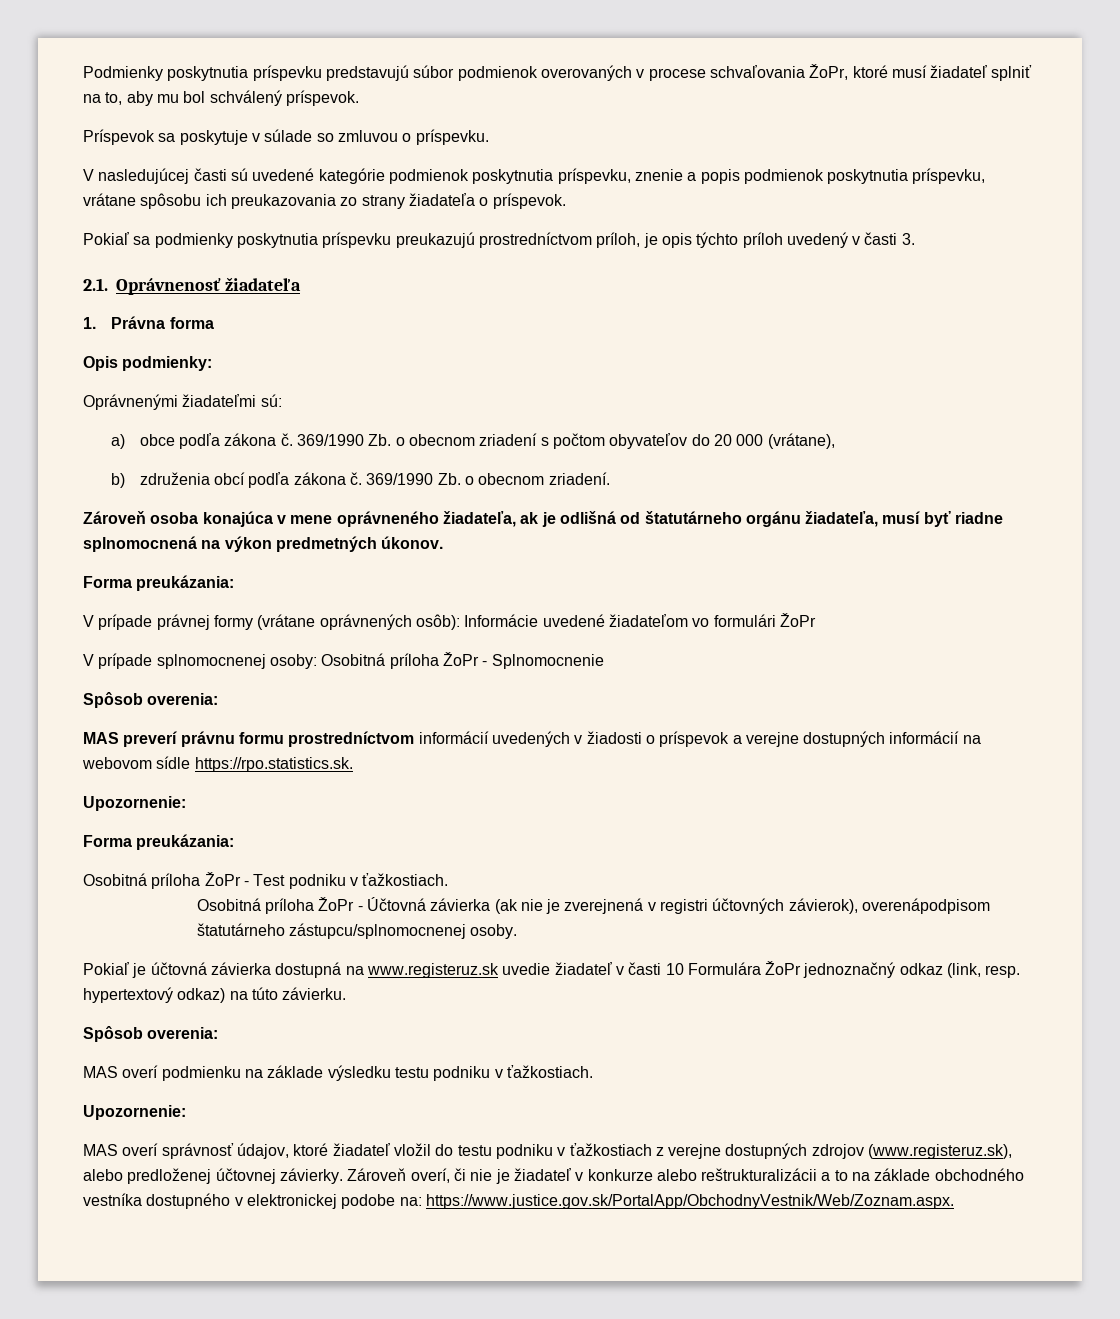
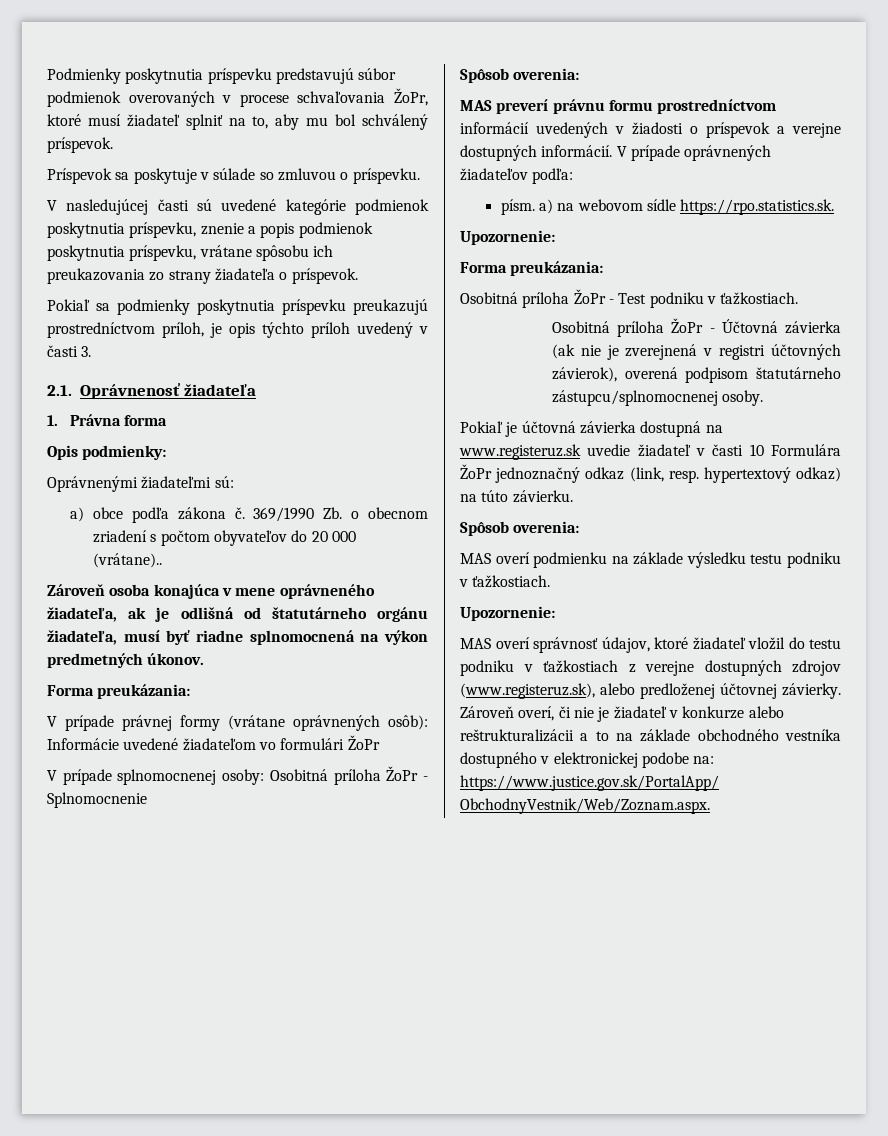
- 369/1990 Zb. o obecnom zriadení s počtom obyvateľov do 20 000 (vrátane),
- b) združenia obcí podľa zákona č. 369/1990 Zb. o obecnom zriadení.
+ 369/1990 Zb. o obecnom zriadení s počtom obyvateľov do 20 000 (vrátane)..
- MAS preverí právnu formu prostredníctvom informácií uvedených v žiadosti o príspevok a verejne dostupných informácií na webovom sídle https://rpo.statistics.sk.
+ MAS preverí právnu formu prostredníctvom informácií uvedených v žiadosti o príspevok a verejne dostupných informácií. V prípade oprávnených žiadateľov podľa:
+ písm. a) na webovom sídle https://rpo.statistics.sk.
- Osobitná príloha ŽoPr - Účtovná závierka (ak nie je zverejnená v registri účtovných závierok), overenápodpisom štatutárneho zástupcu/splnomocnenej osoby.
+ Osobitná príloha ŽoPr - Účtovná závierka (ak nie je zverejnená v registri účtovných závierok), overená podpisom štatutárneho zástupcu/splnomocnenej osoby.

